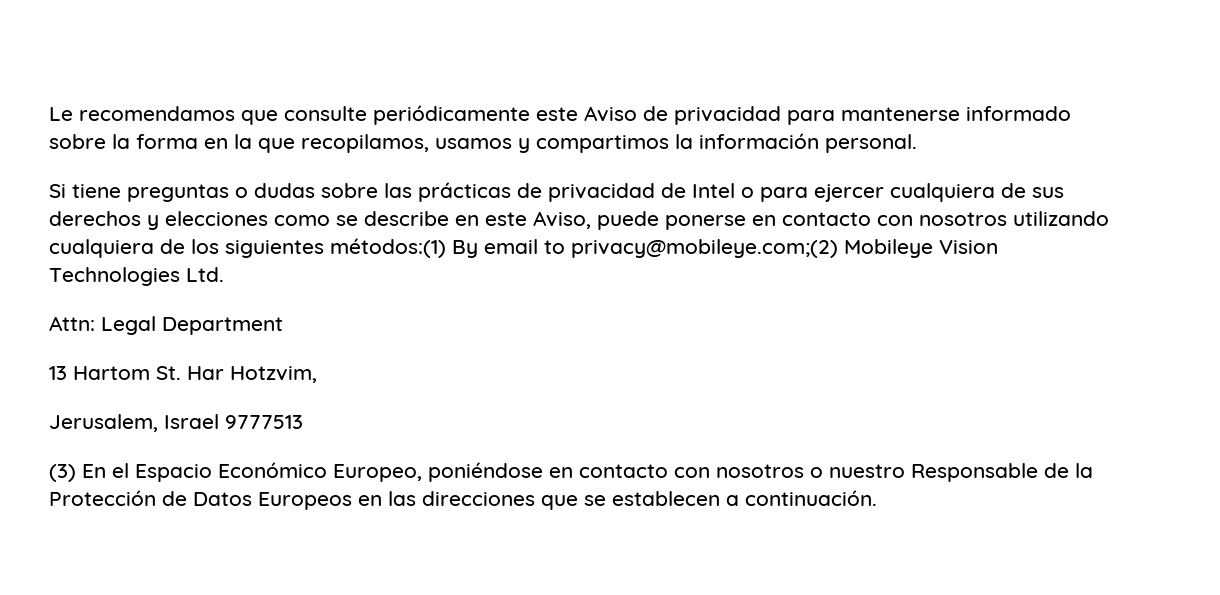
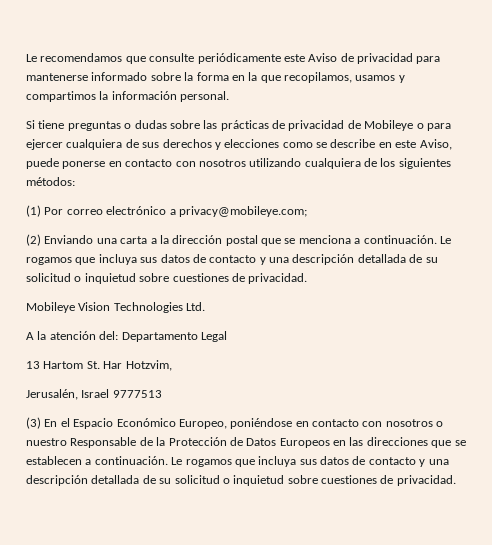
- Si tiene preguntas o dudas sobre las prácticas de privacidad de Intel o para ejercer cualquiera de sus derechos y elecciones como se describe en este Aviso, puede ponerse en contacto con nosotros utilizando cualquiera de los siguientes métodos:(1) By email to privacy@mobileye.com;(2) Mobileye Vision Technologies Ltd.
+ Si tiene preguntas o dudas sobre las prácticas de privacidad de Mobileye o para ejercer cualquiera de sus derechos y elecciones como se describe en este Aviso, puede ponerse en contacto con nosotros utilizando cualquiera de los siguientes métodos:
+ (1) Por correo electrónico a privacy@mobileye.com;
+ (2) Enviando una carta a la dirección postal que se menciona a continuación. Le rogamos que incluya sus datos de contacto y una descripción detallada de su solicitud o inquietud sobre cuestiones de privacidad.
+ Mobileye Vision Technologies Ltd.
- Attn: Legal Department
+ A la atención del: Departamento Legal
- Jerusalem, Israel 9777513
+ Jerusalén, Israel 9777513
- (3) En el Espacio Económico Europeo, poniéndose en contacto con nosotros o nuestro Responsable de la Protección de Datos Europeos en las direcciones que se establecen a continuación.
+ (3) En el Espacio Económico Europeo, poniéndose en contacto con nosotros o nuestro Responsable de la Protección de Datos Europeos en las direcciones que se establecen a continuación. Le rogamos que incluya sus datos de contacto y una descripción detallada de su solicitud o inquietud sobre cuestiones de privacidad.

